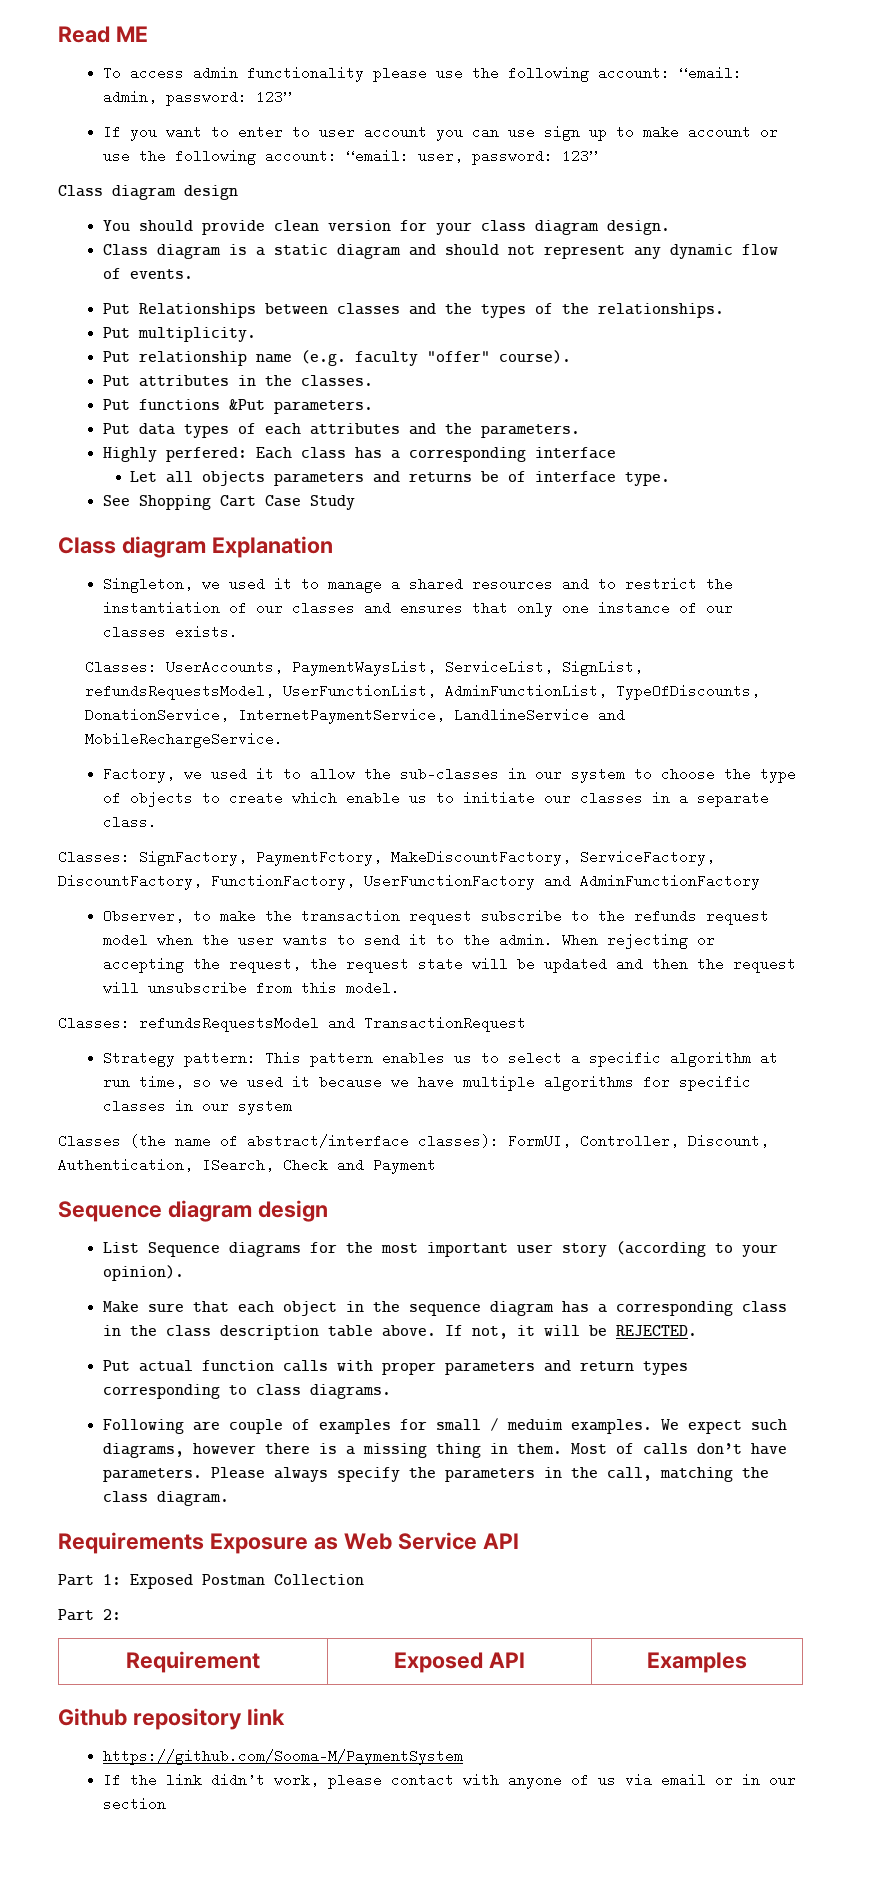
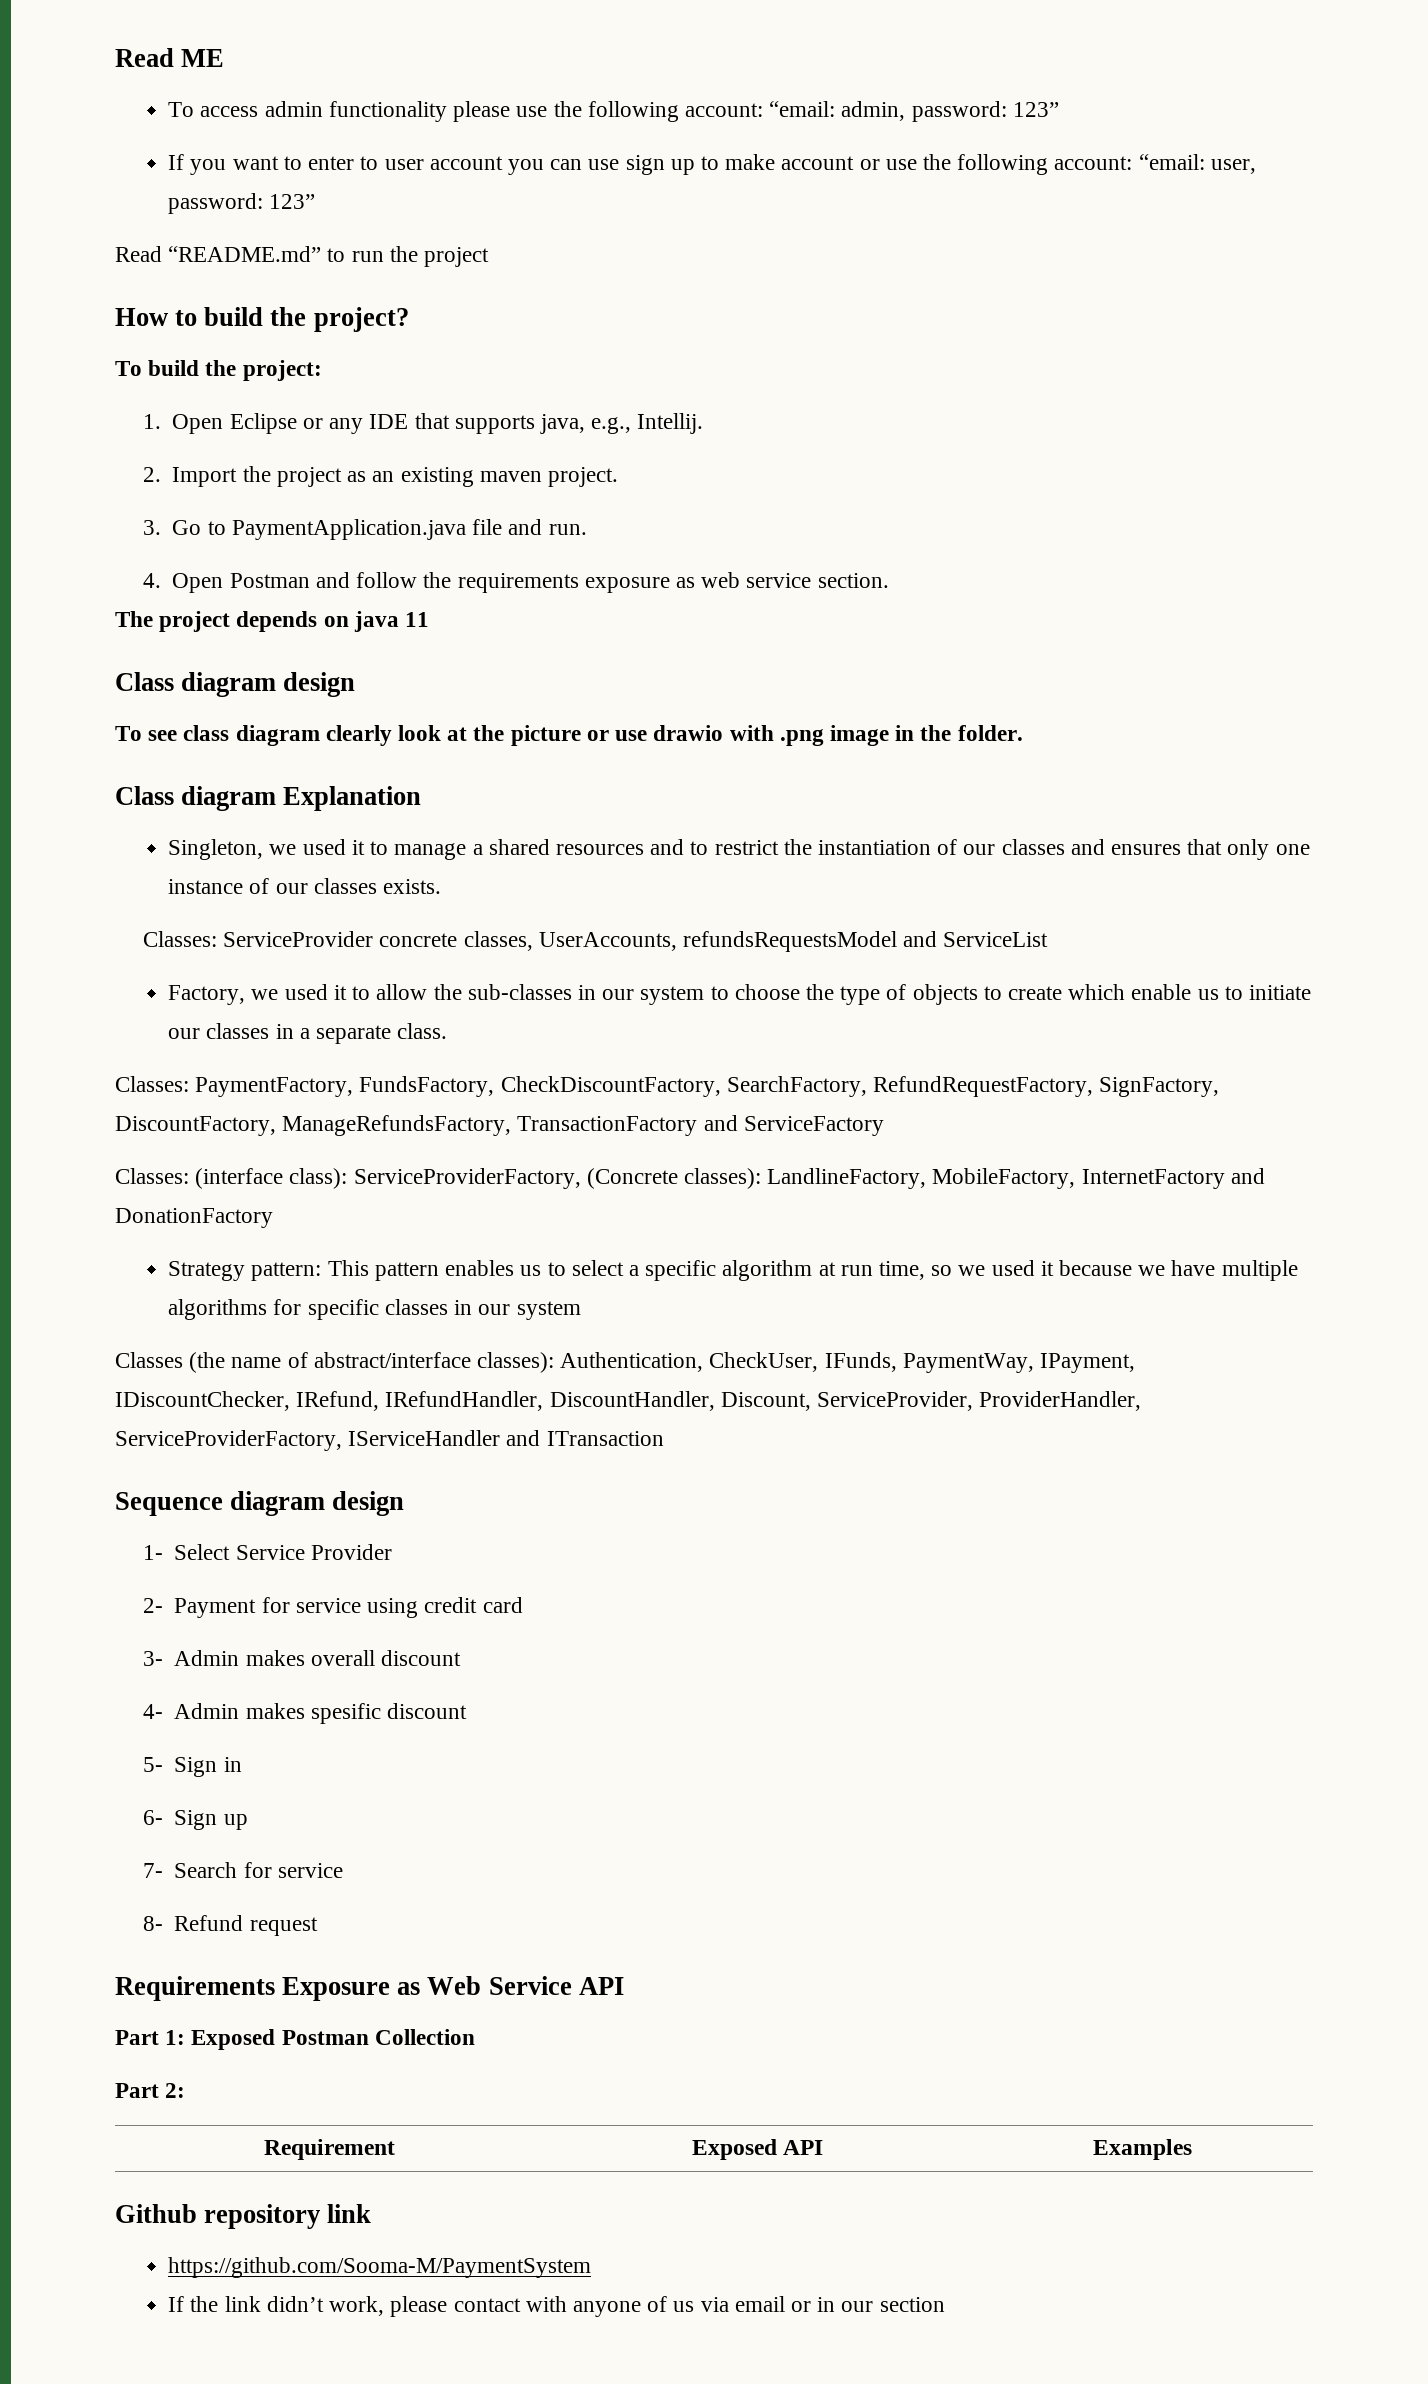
+ Read “README.md” to run the project
+ How to build the project?
+ To build the project:
+ 1. Open Eclipse or any IDE that supports java, e.g., Intellij.
+ 2. Import the project as an existing maven project.
+ 3. Go to PaymentApplication.java file and run.
+ 4. Open Postman and follow the requirements exposure as web service section.
+ The project depends on java 11
  Class diagram design
- You should provide clean version for your class diagram design.
- Class diagram is a static diagram and should not represent any dynamic flow of events.
- Put Relationships between classes and the types of the relationships.
- Put multiplicity.
- Put relationship name (e.g. faculty "offer" course).
- Put attributes in the classes.
- Put functions &Put parameters.
- Put data types of each attributes and the parameters.
- Highly perfered: Each class has a corresponding interface
- Let all objects parameters and returns be of interface type.
- See Shopping Cart Case Study
+ To see class diagram clearly look at the picture or use drawio with .png image in the folder.
- Classes: UserAccounts, PaymentWaysList, ServiceList, SignList, refundsRequestsModel, UserFunctionList, AdminFunctionList, TypeOfDiscounts, DonationService, InternetPaymentService, LandlineService and MobileRechargeService.
+ Classes: ServiceProvider concrete classes, UserAccounts, refundsRequestsModel and ServiceList
- Classes: SignFactory, PaymentFctory, MakeDiscountFactory, ServiceFactory, DiscountFactory, FunctionFactory, UserFunctionFactory and AdminFunctionFactory
- Observer, to make the transaction request subscribe to the refunds request model when the user wants to send it to the admin. When rejecting or accepting the request, the request state will be updated and then the request will unsubscribe from this model.
- Classes: refundsRequestsModel and TransactionRequest
+ Classes: PaymentFactory, FundsFactory, CheckDiscountFactory, SearchFactory, RefundRequestFactory, SignFactory, DiscountFactory, ManageRefundsFactory, TransactionFactory and ServiceFactory
+ Classes: (interface class): ServiceProviderFactory, (Concrete classes): LandlineFactory, MobileFactory, InternetFactory and DonationFactory
- Classes (the name of abstract/interface classes): FormUI, Controller, Discount, Authentication, ISearch, Check and Payment
+ Classes (the name of abstract/interface classes): Authentication, CheckUser, IFunds, PaymentWay, IPayment, IDiscountChecker, IRefund, IRefundHandler, DiscountHandler, Discount, ServiceProvider, ProviderHandler, ServiceProviderFactory, IServiceHandler and ITransaction
  Sequence diagram design
- List Sequence diagrams for the most important user story (according to your opinion).
- Make sure that each object in the sequence diagram has a corresponding class in the class description table above. If not, it will be REJECTED.
- Put actual function calls with proper parameters and return types corresponding to class diagrams.
- Following are couple of examples for small / meduim examples. We expect such diagrams, however there is a missing thing in them. Most of calls don’t have parameters. Please always specify the parameters in the call, matching the class diagram.
+ 1- Select Service Provider
+ 2- Payment for service using credit card
+ 3- Admin makes overall discount
+ 4- Admin makes spesific discount
+ 5- Sign in
+ 6- Sign up
+ 7- Search for service
+ 8- Refund request

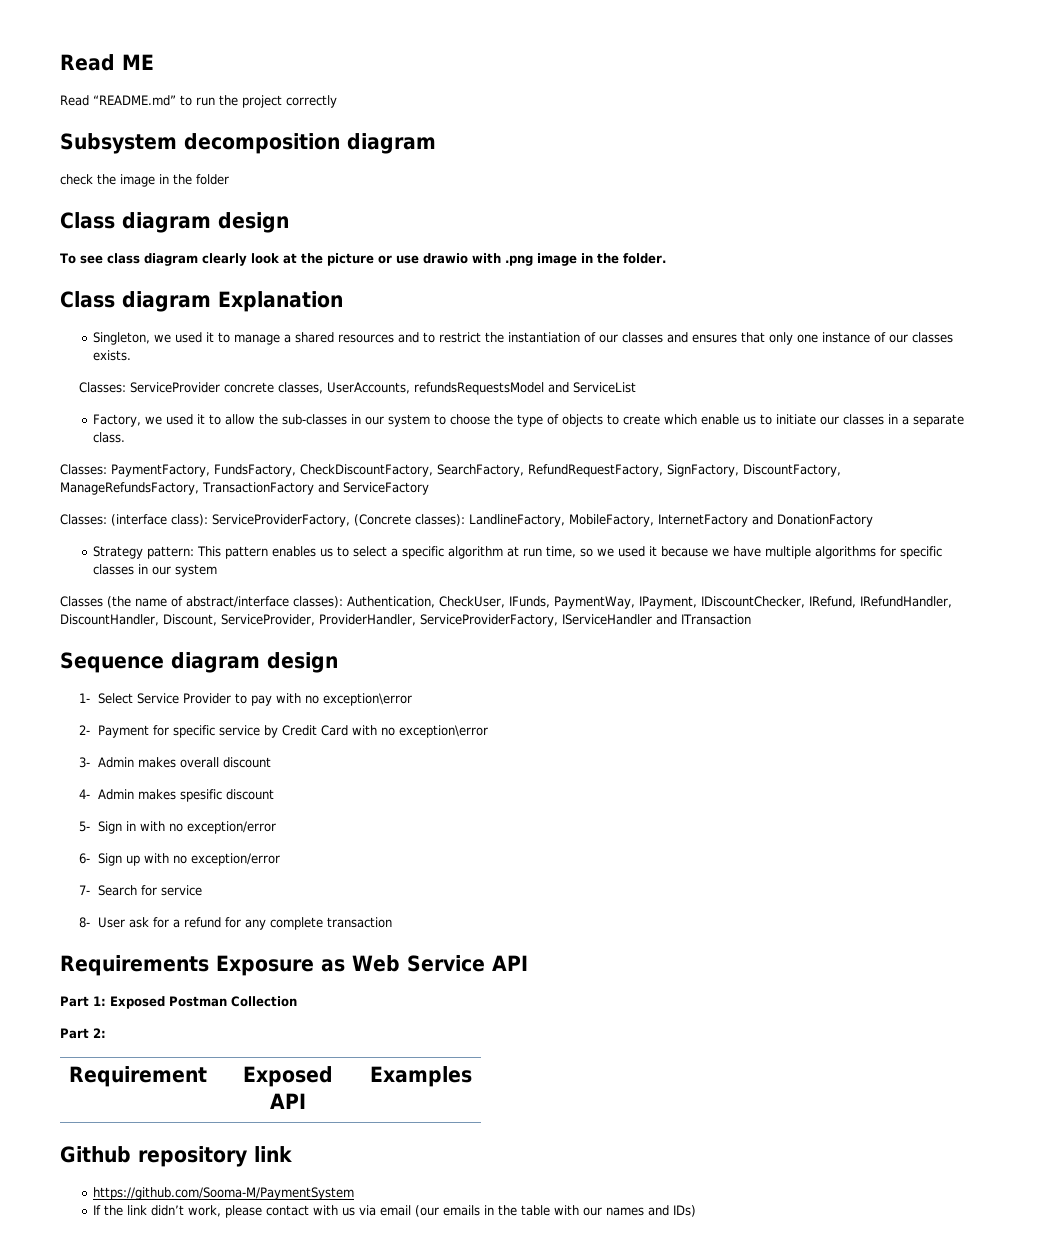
- To access admin functionality please use the following account: “email: admin, password: 123”
- If you want to enter to user account you can use sign up to make account or use the following account: “email: user, password: 123”
- Read “README.md” to run the project
- How to build the project?
- To build the project:
- 1. Open Eclipse or any IDE that supports java, e.g., Intellij.
- 2. Import the project as an existing maven project.
- 3. Go to PaymentApplication.java file and run.
- 4. Open Postman and follow the requirements exposure as web service section.
- The project depends on java 11
+ Read “README.md” to run the project correctly
+ Subsystem decomposition diagram
+ check the image in the folder
- 1- Select Service Provider
- 2- Payment for service using credit card
+ 1- Select Service Provider to pay with no exception\error
+ 2- Payment for specific service by Credit Card with no exception\error
- 5- Sign in
+ 5- Sign in with no exception/error
- 6- Sign up
+ 6- Sign up with no exception/error
- 8- Refund request
+ 8- User ask for a refund for any complete transaction
- If the link didn’t work, please contact with anyone of us via email or in our section
+ If the link didn’t work, please contact with us via email (our emails in the table with our names and IDs)

